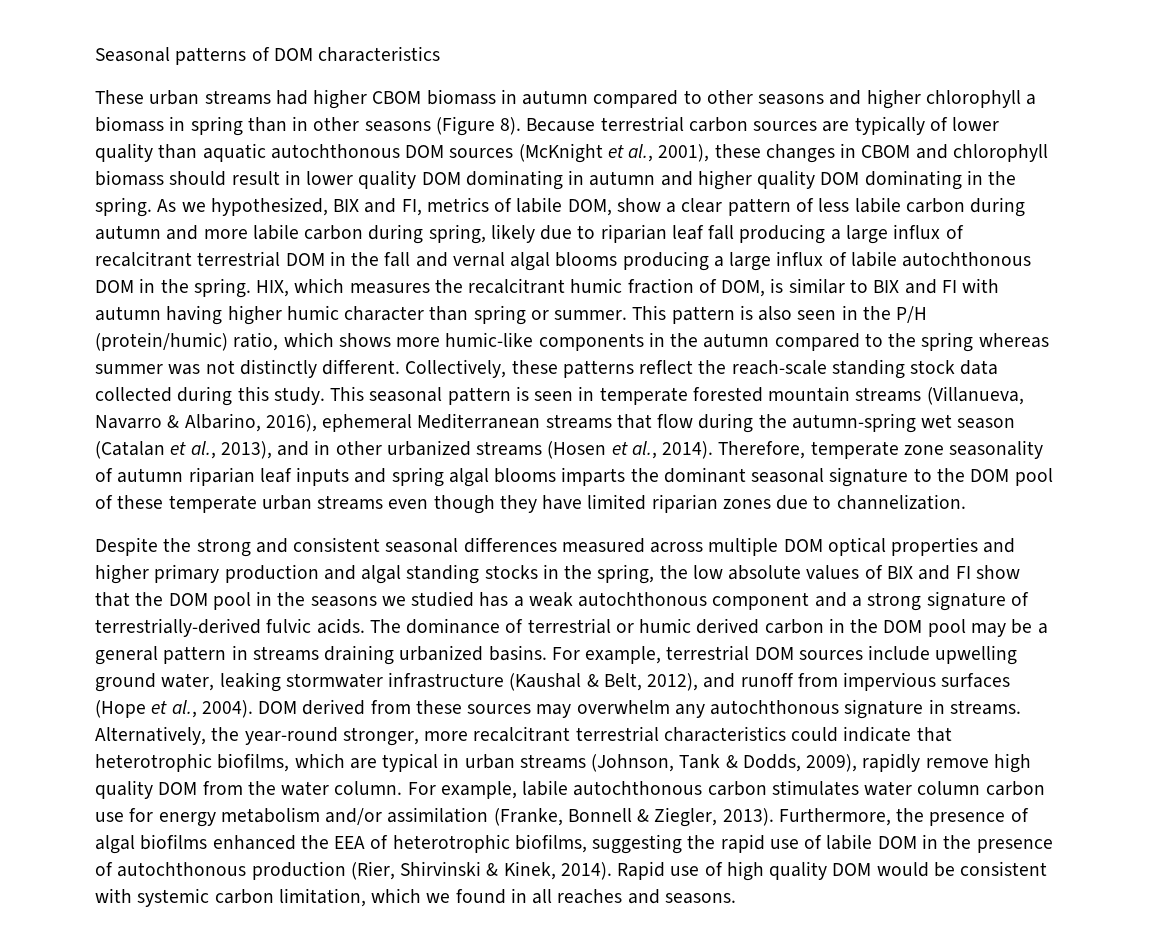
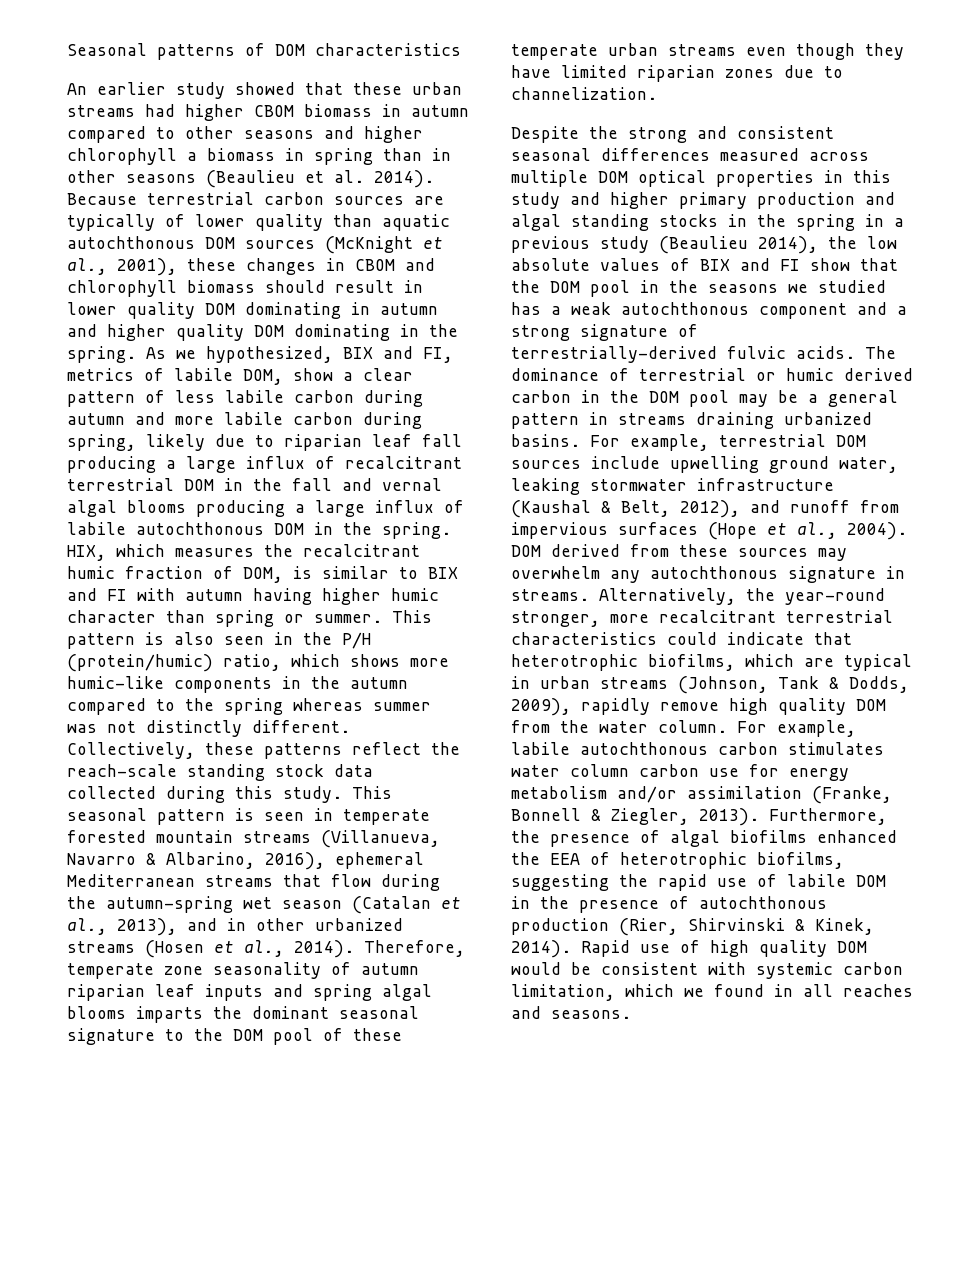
- These urban streams had higher CBOM biomass in autumn compared to other seasons and higher chlorophyll a biomass in spring than in other seasons (Figure 8).
+ An earlier study showed that these urban streams had higher CBOM biomass in autumn compared to other seasons and higher chlorophyll a biomass in spring than in other seasons (Beaulieu et al. 2014).
- Despite the strong and consistent seasonal differences measured across multiple DOM optical properties and higher primary production and algal standing stocks in the spring, the low absolute values of BIX and FI show that the DOM pool in the seasons we studied has a weak autochthonous component and a strong signature of terrestrially-derived fulvic acids.
+ Despite the strong and consistent seasonal differences measured across multiple DOM optical properties in this study and higher primary production and algal standing stocks in the spring in a previous study (Beaulieu 2014), the low absolute values of BIX and FI show that the DOM pool in the seasons we studied has a weak autochthonous component and a strong signature of terrestrially-derived fulvic acids.

